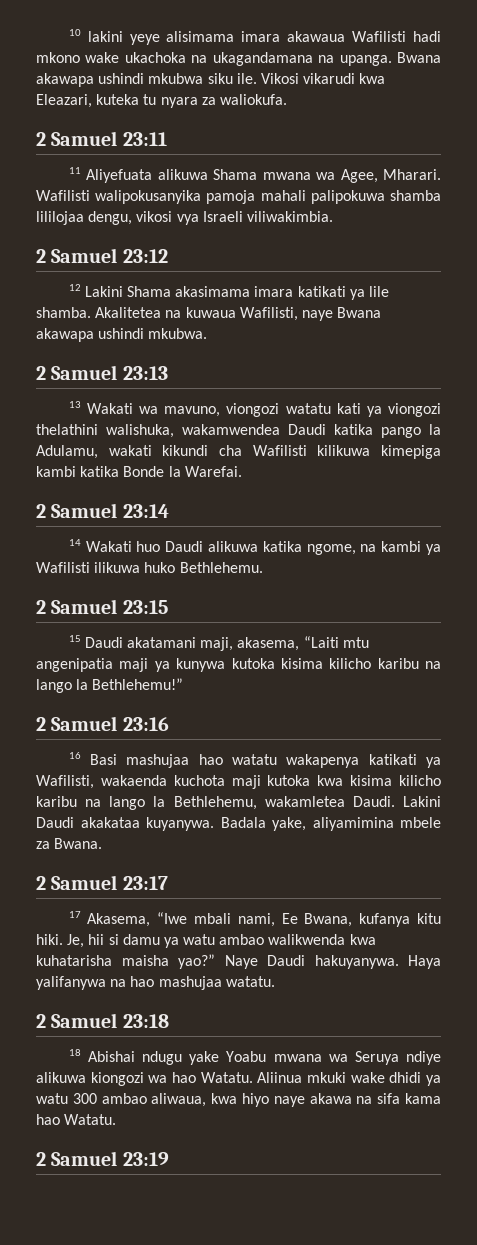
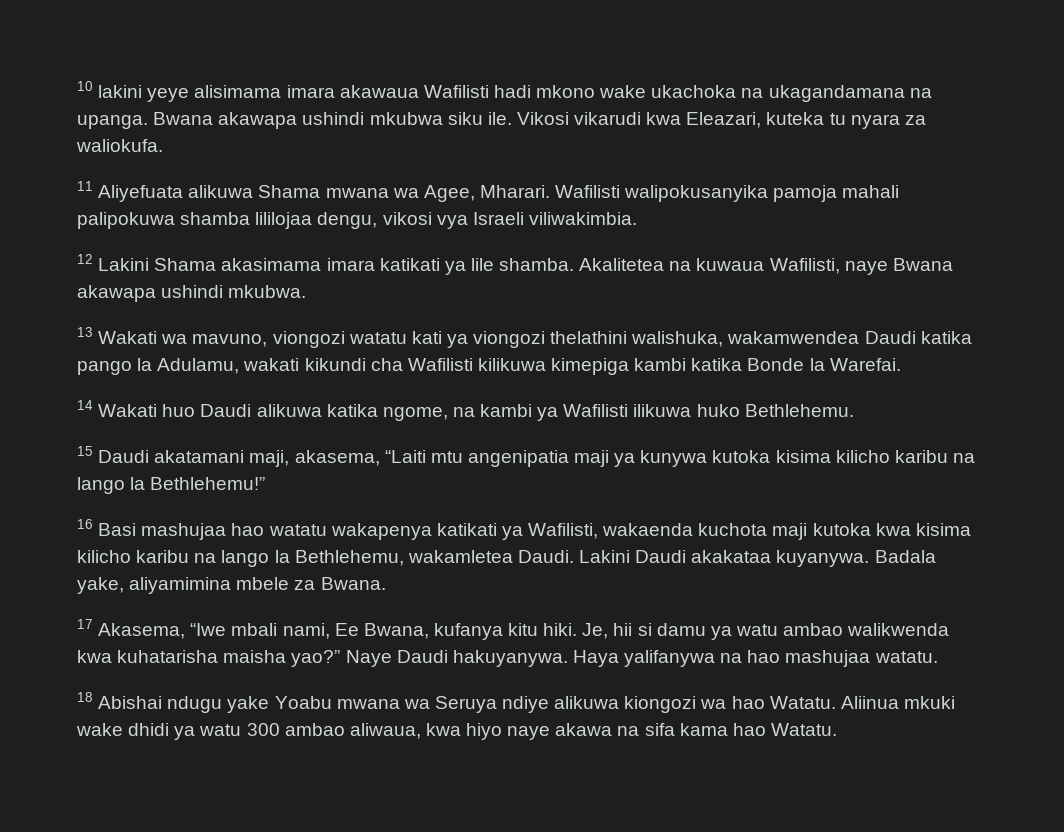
- 2 Samuel 23:11
- 2 Samuel 23:12
- 2 Samuel 23:13
- 2 Samuel 23:14
- 2 Samuel 23:15
- 2 Samuel 23:16
- 2 Samuel 23:17
- 2 Samuel 23:18
- 2 Samuel 23:19

